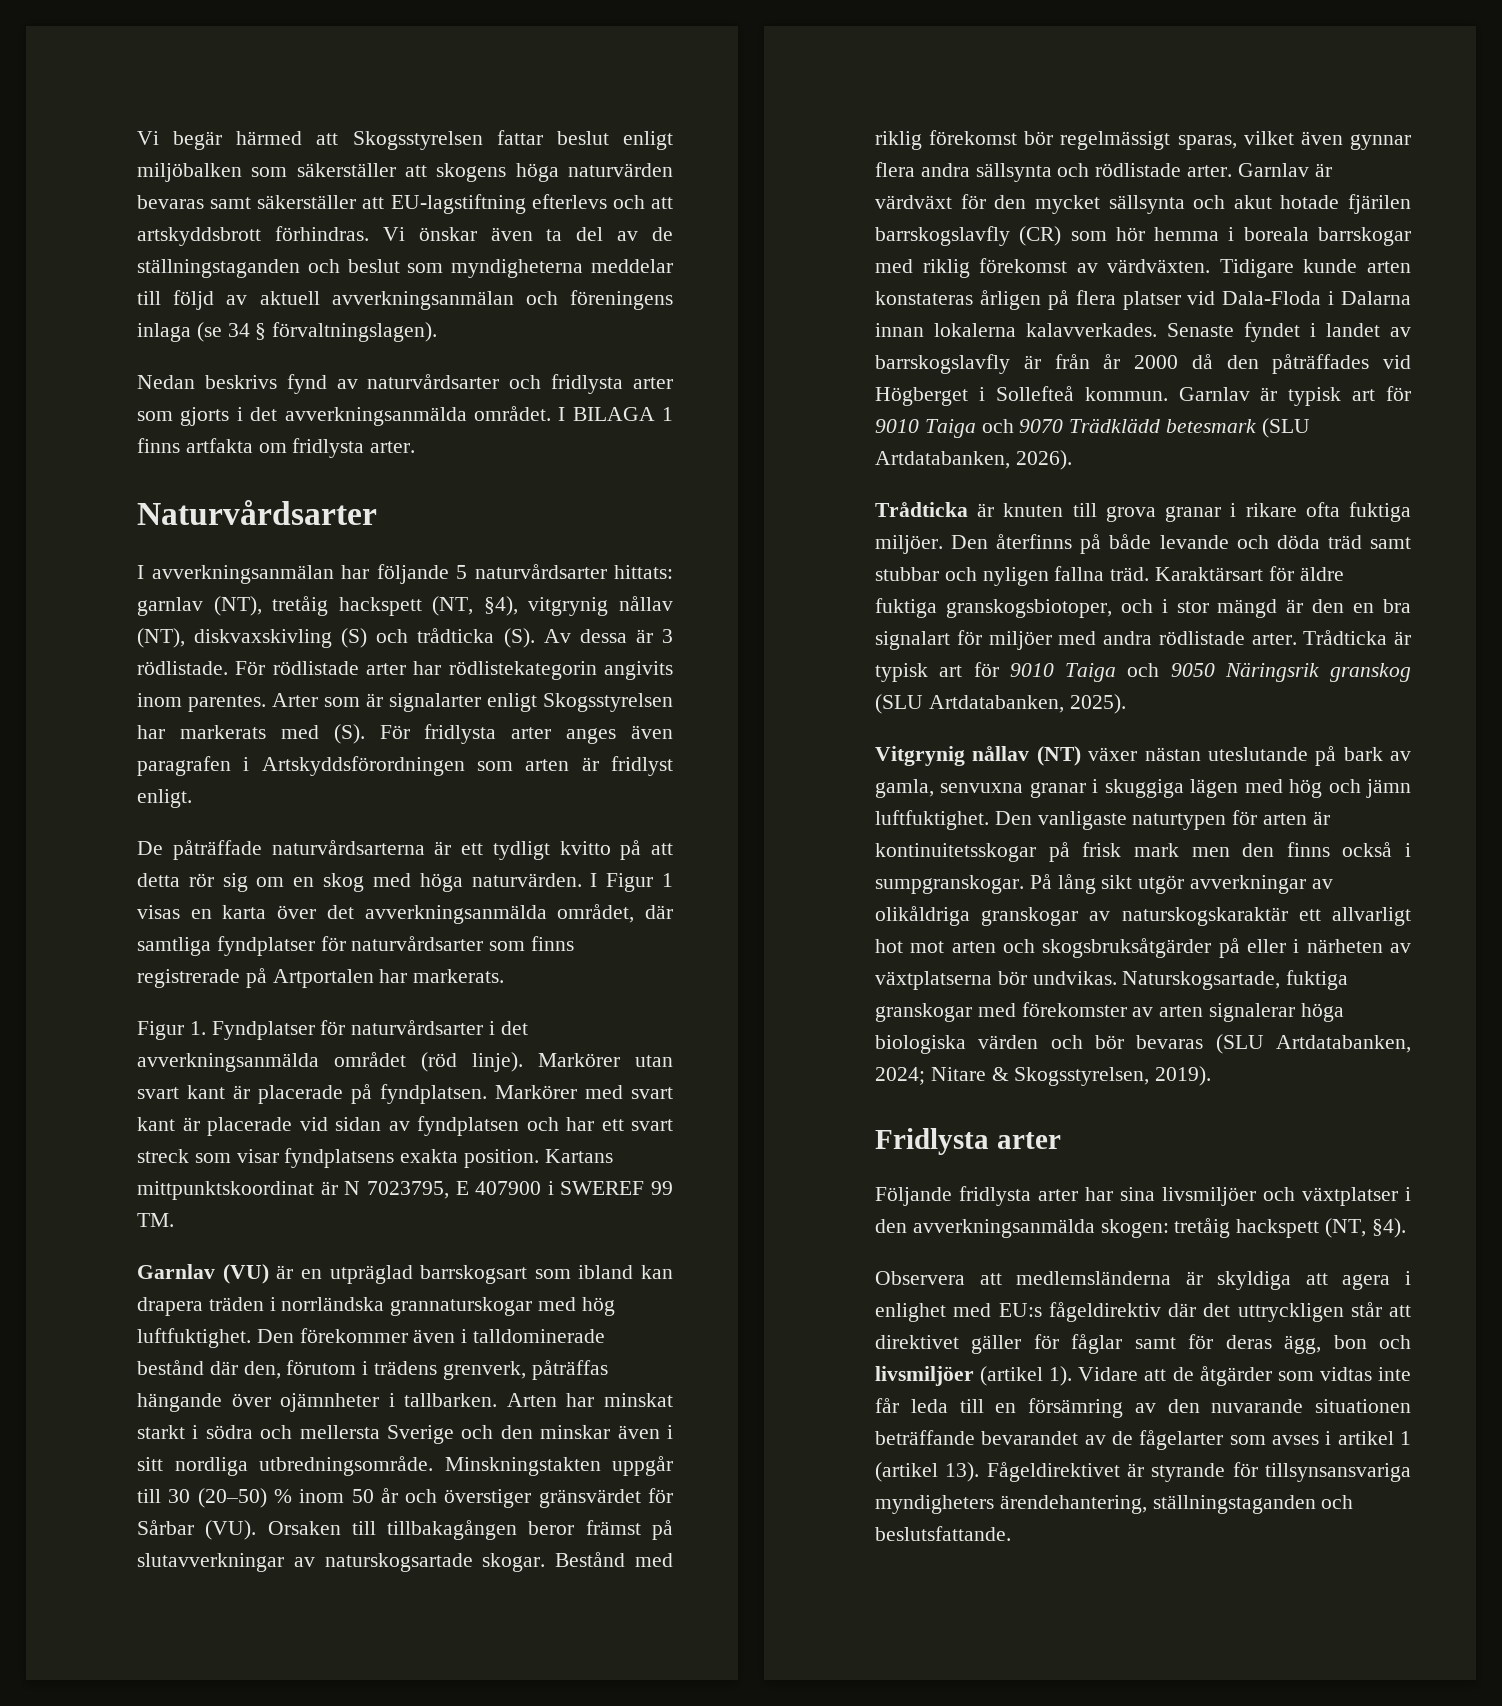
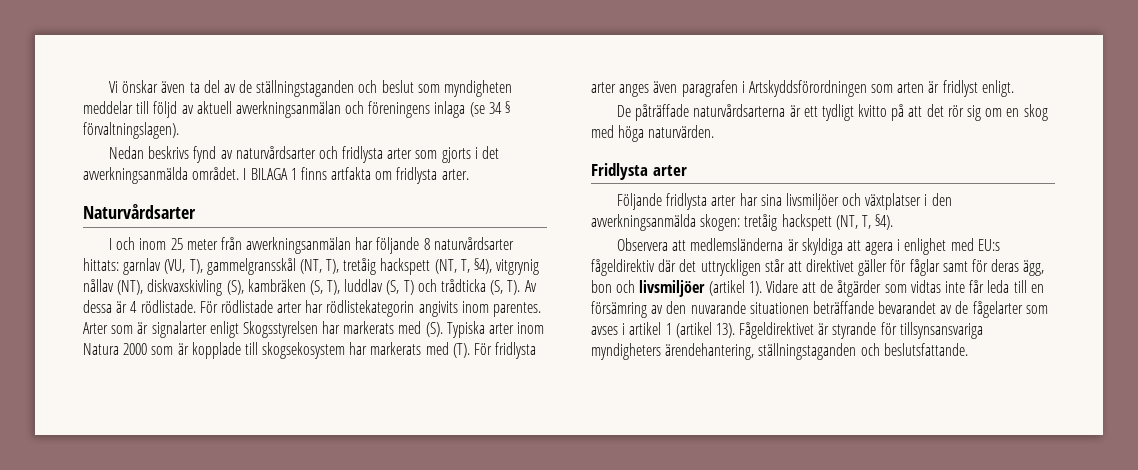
- Vi begär härmed att Skogsstyrelsen fattar beslut enligt miljöbalken som säkerställer att skogens höga naturvärden bevaras samt säkerställer att EU-lagstiftning efterlevs och att artskyddsbrott förhindras. Vi önskar även ta del av de ställningstaganden och beslut som myndigheterna meddelar till följd av aktuell avverkningsanmälan och föreningens inlaga (se 34 § förvaltningslagen).
+ Vi önskar även ta del av de ställningstaganden och beslut som myndigheten meddelar till följd av aktuell avverkningsanmälan och föreningens inlaga (se 34 § förvaltningslagen).
- I avverkningsanmälan har följande 5 naturvårdsarter hittats: garnlav (NT), tretåig hackspett (NT, §4), vitgrynig nållav (NT), diskvaxskivling (S) och trådticka (S). Av dessa är 3 rödlistade.
+ I och inom 25 meter från avverkningsanmälan har följande 8 naturvårdsarter hittats: garnlav (VU, T), gammelgransskål (NT, T), tretåig hackspett (NT, T, §4), vitgrynig nållav (NT), diskvaxskivling (S), kambräken (S, T), luddlav (S, T) och trådticka (S, T). Av dessa är 4 rödlistade.
- Arter som är signalarter enligt Skogsstyrelsen har markerats med (S). För fridlysta arter anges även paragrafen i Artskyddsförordningen som arten är fridlyst enligt.
+ Arter som är signalarter enligt Skogsstyrelsen har markerats med (S). Typiska arter inom Natura 2000 som är kopplade till skogsekosystem har markerats med (T). För fridlysta arter anges även paragrafen i Artskyddsförordningen som arten är fridlyst enligt.
- De påträffade naturvårdsarterna är ett tydligt kvitto på att detta rör sig om en skog med höga naturvärden. I Figur 1 visas en karta över det avverkningsanmälda området, där samtliga fyndplatser för naturvårdsarter som finns registrerade på Artportalen har markerats.
- Figur 1. Fyndplatser för naturvårdsarter i det avverkningsanmälda området (röd linje). Markörer utan svart kant är placerade på fyndplatsen. Markörer med svart kant är placerade vid sidan av fyndplatsen och har ett svart streck som visar fyndplatsens exakta position. Kartans mittpunktskoordinat är N 7023795, E 407900 i SWEREF 99 TM.
- Garnlav (VU) är en utpräglad barrskogsart som ibland kan drapera träden i norrländska grannaturskogar med hög luftfuktighet. Den förekommer även i talldominerade bestånd där den, förutom i trädens grenverk, påträffas hängande över ojämnheter i tallbarken. Arten har minskat starkt i södra och mellersta Sverige och den minskar även i sitt nordliga utbredningsområde. Minskningstakten uppgår till 30 (20–50) % inom 50 år och överstiger gränsvärdet för Sårbar (VU). Orsaken till tillbakagången beror främst på slutavverkningar av naturskogsartade skogar. Bestånd med riklig förekomst bör regelmässigt sparas, vilket även gynnar flera andra sällsynta och rödlistade arter. Garnlav är värdväxt för den mycket sällsynta och akut hotade fjärilen barrskogslavfly (CR) som hör hemma i boreala barrskogar med riklig förekomst av värdväxten. Tidigare kunde arten konstateras årligen på flera platser vid Dala-Floda i Dalarna innan lokalerna kalavverkades. Senaste fyndet i landet av barrskogslavfly är från år 2000 då den påträffades vid Högberget i Sollefteå kommun. Garnlav är typisk art för 9010 Taiga och 9070 Trädklädd betesmark (SLU Artdatabanken, 2026).
- Trådticka är knuten till grova granar i rikare ofta fuktiga miljöer. Den återfinns på både levande och döda träd samt stubbar och nyligen fallna träd. Karaktärsart för äldre fuktiga granskogsbiotoper, och i stor mängd är den en bra signalart för miljöer med andra rödlistade arter. Trådticka är typisk art för 9010 Taiga och 9050 Näringsrik granskog (SLU Artdatabanken, 2025).
- Vitgrynig nållav (NT) växer nästan uteslutande på bark av gamla, senvuxna granar i skuggiga lägen med hög och jämn luftfuktighet. Den vanligaste naturtypen för arten är kontinuitetsskogar på frisk mark men den finns också i sumpgranskogar. På lång sikt utgör avverkningar av olikåldriga granskogar av naturskogskaraktär ett allvarligt hot mot arten och skogsbruksåtgärder på eller i närheten av växtplatserna bör undvikas. Naturskogsartade, fuktiga granskogar med förekomster av arten signalerar höga biologiska värden och bör bevaras (SLU Artdatabanken, 2024; Nitare & Skogsstyrelsen, 2019).
+ De påträffade naturvårdsarterna är ett tydligt kvitto på att det rör sig om en skog med höga naturvärden.
- Följande fridlysta arter har sina livsmiljöer och växtplatser i den avverkningsanmälda skogen: tretåig hackspett (NT, §4).
+ Följande fridlysta arter har sina livsmiljöer och växtplatser i den avverkningsanmälda skogen: tretåig hackspett (NT, T, §4).

